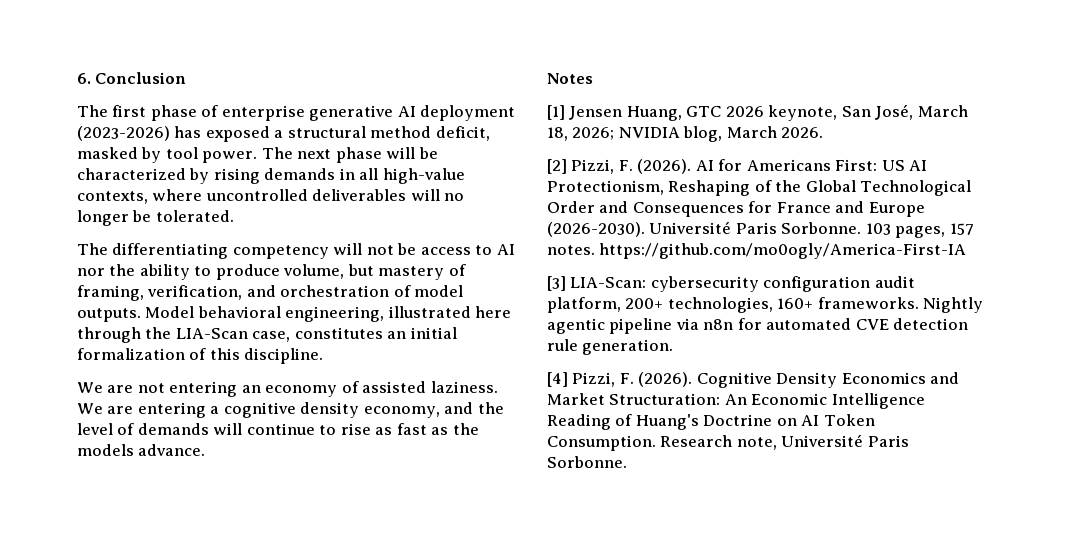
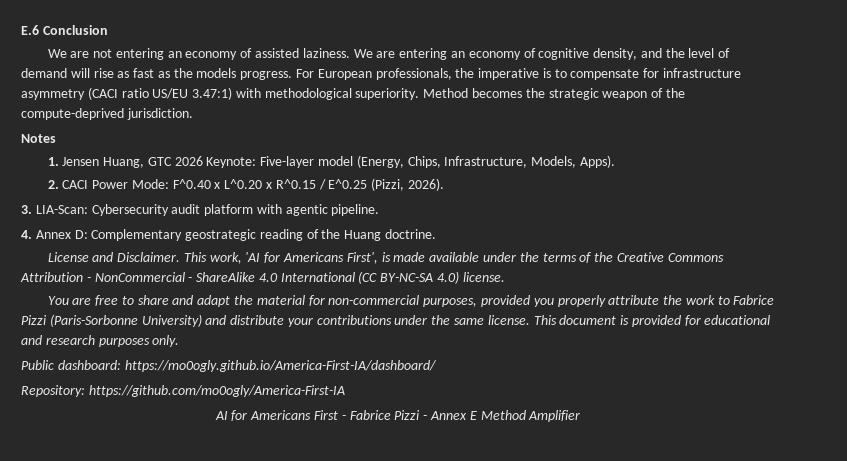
- 6. Conclusion
+ E.6 Conclusion
- The first phase of enterprise generative AI deployment (2023-2026) has exposed a structural method deficit, masked by tool power. The next phase will be characterized by rising demands in all high-value contexts, where uncontrolled deliverables will no longer be tolerated.
- The differentiating competency will not be access to AI nor the ability to produce volume, but mastery of framing, verification, and orchestration of model outputs. Model behavioral engineering, illustrated here through the LIA-Scan case, constitutes an initial formalization of this discipline.
- We are entering a cognitive density economy, and the level of demands will continue to rise as fast as the models advance.
+ We are entering an economy of cognitive density, and the level of demand will rise as fast as the models progress. For European professionals, the imperative is to compensate for infrastructure asymmetry (CACI ratio US/EU 3.47:1) with methodological superiority. Method becomes the strategic weapon of the compute-deprived jurisdiction.
- [1] Jensen Huang, GTC 2026 keynote, San José, March 18, 2026; NVIDIA blog, March 2026.
- [2] Pizzi, F. (2026). AI for Americans First: US AI Protectionism, Reshaping of the Global Technological Order and Consequences for France and Europe (2026-2030). Université Paris Sorbonne. 103 pages, 157 notes. https://github.com/mo0ogly/America-First-IA
- [3] LIA-Scan: cybersecurity configuration audit platform, 200+ technologies, 160+ frameworks. Nightly agentic pipeline via n8n for automated CVE detection rule generation.
- [4] Pizzi, F. (2026). Cognitive Density Economics and Market Structuration: An Economic Intelligence Reading of Huang's Doctrine on AI Token Consumption. Research note, Université Paris Sorbonne.
+ 1. Jensen Huang, GTC 2026 Keynote: Five-layer model (Energy, Chips, Infrastructure, Models, Apps).
+ 2. CACI Power Mode: F^0.40 x L^0.20 x R^0.15 / E^0.25 (Pizzi, 2026).
+ 3. LIA-Scan: Cybersecurity audit platform with agentic pipeline.
+ 4. Annex D: Complementary geostrategic reading of the Huang doctrine.
+ License and Disclaimer. This work, 'AI for Americans First', is made available under the terms of the Creative Commons Attribution - NonCommercial - ShareAlike 4.0 International (CC BY-NC-SA 4.0) license.
+ You are free to share and adapt the material for non-commercial purposes, provided you properly attribute the work to Fabrice Pizzi (Paris-Sorbonne University) and distribute your contributions under the same license. This document is provided for educational and research purposes only.
+ Public dashboard: https://mo0ogly.github.io/America-First-IA/dashboard/
+ Repository: https://github.com/mo0ogly/America-First-IA
+ AI for Americans First - Fabrice Pizzi - Annex E Method Amplifier

